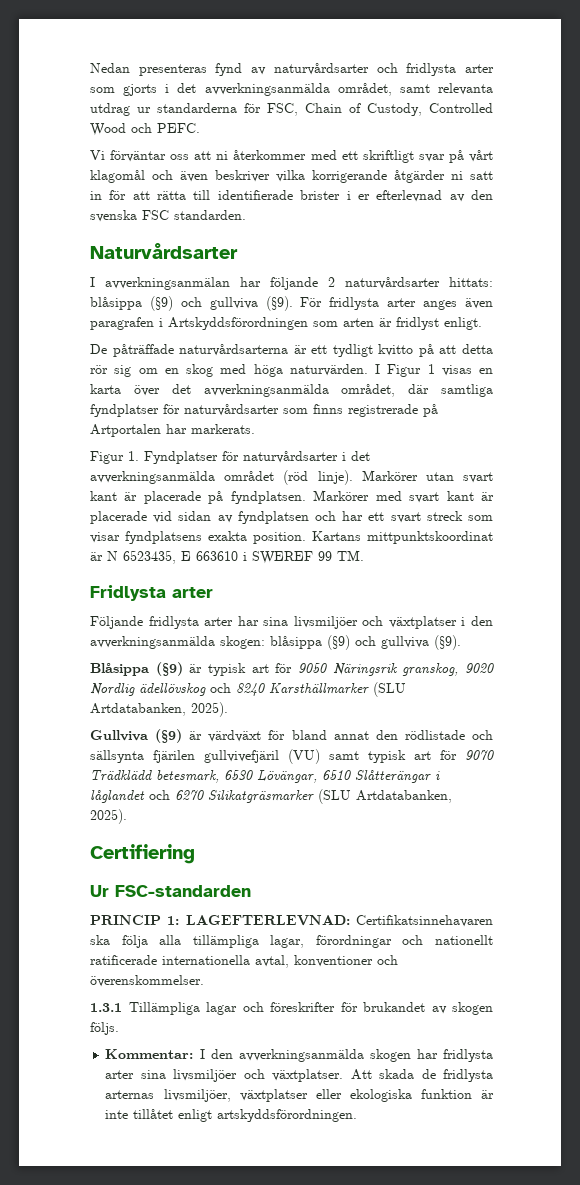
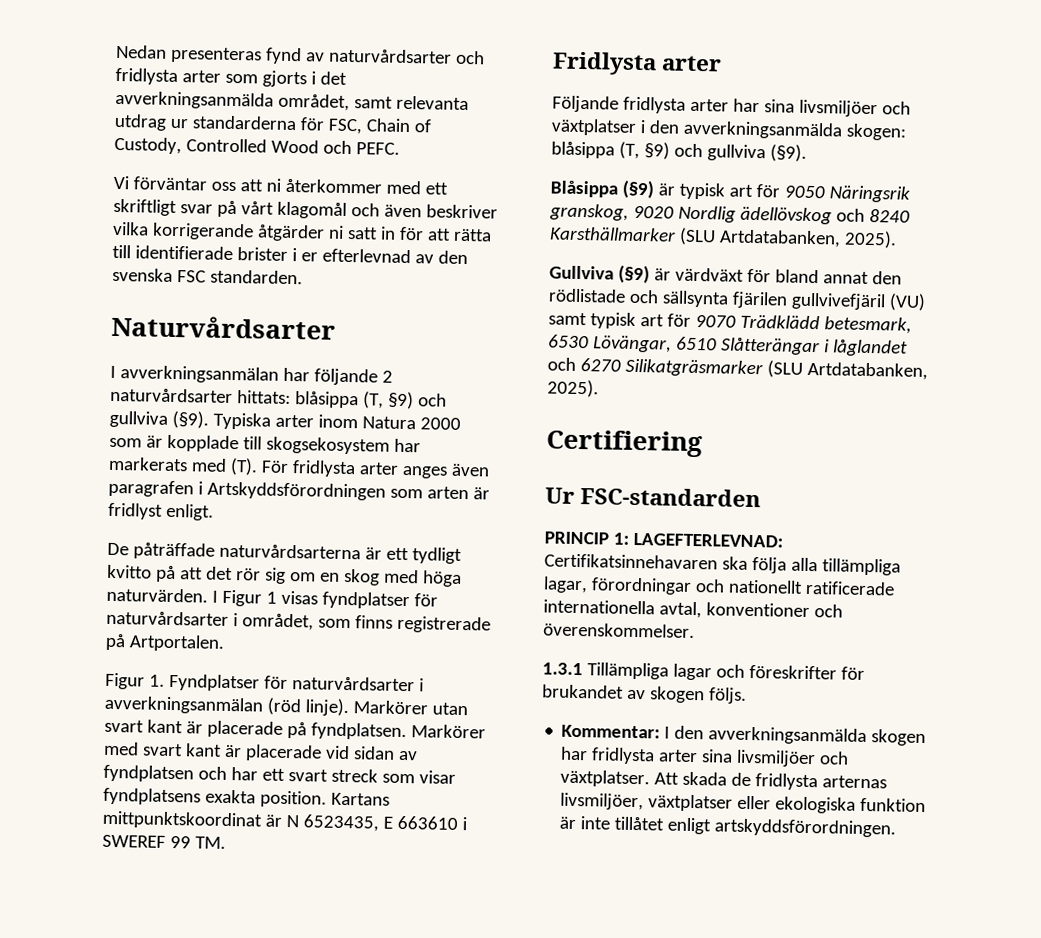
- I avverkningsanmälan har följande 2 naturvårdsarter hittats: blåsippa (§9) och gullviva (§9). För fridlysta arter anges även paragrafen i Artskyddsförordningen som arten är fridlyst enligt.
+ I avverkningsanmälan har följande 2 naturvårdsarter hittats: blåsippa (T, §9) och gullviva (§9). Typiska arter inom Natura 2000 som är kopplade till skogsekosystem har markerats med (T). För fridlysta arter anges även paragrafen i Artskyddsförordningen som arten är fridlyst enligt.
- De påträffade naturvårdsarterna är ett tydligt kvitto på att detta rör sig om en skog med höga naturvärden.
+ De påträffade naturvårdsarterna är ett tydligt kvitto på att det rör sig om en skog med höga naturvärden.
- I Figur 1 visas en karta över det avverkningsanmälda området, där samtliga fyndplatser för naturvårdsarter som finns registrerade på Artportalen har markerats.
+ I Figur 1 visas fyndplatser för naturvårdsarter i området, som finns registrerade på Artportalen.
- Figur 1. Fyndplatser för naturvårdsarter i det avverkningsanmälda området (röd linje).
+ Figur 1. Fyndplatser för naturvårdsarter i avverkningsanmälan (röd linje).
- Följande fridlysta arter har sina livsmiljöer och växtplatser i den avverkningsanmälda skogen: blåsippa (§9) och gullviva (§9).
+ Följande fridlysta arter har sina livsmiljöer och växtplatser i den avverkningsanmälda skogen: blåsippa (T, §9) och gullviva (§9).

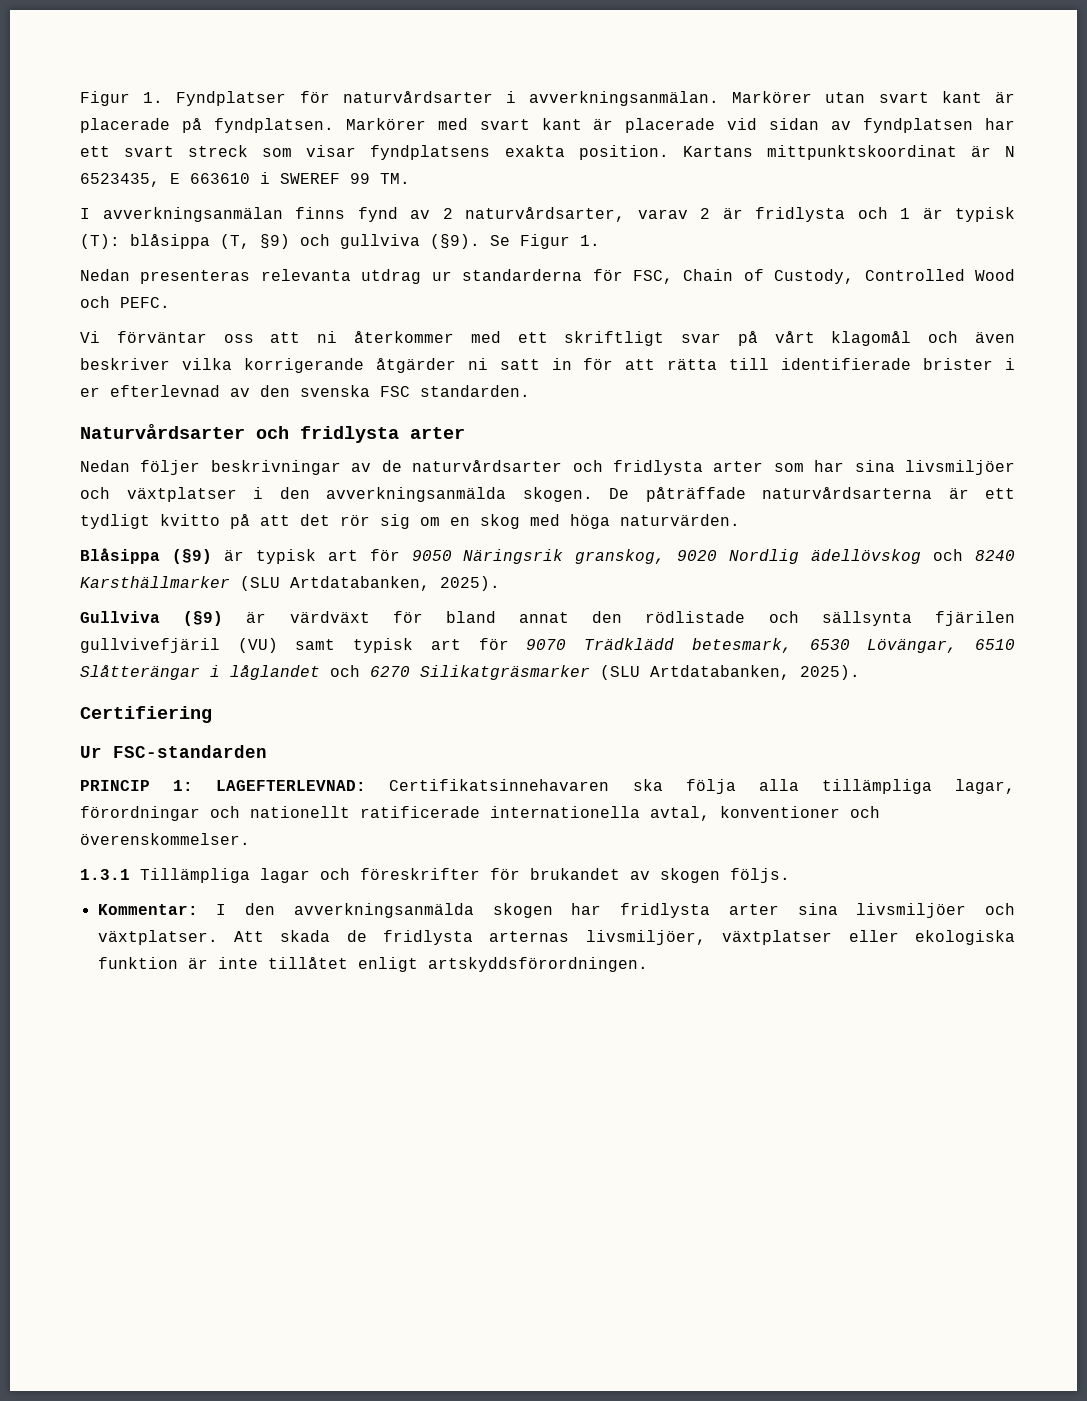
- Nedan presenteras fynd av naturvårdsarter och fridlysta arter som gjorts i det avverkningsanmälda området, samt relevanta utdrag ur standarderna för FSC, Chain of Custody, Controlled Wood och PEFC.
+ Figur 1. Fyndplatser för naturvårdsarter i avverkningsanmälan. Markörer utan svart kant är placerade på fyndplatsen. Markörer med svart kant är placerade vid sidan av fyndplatsen har ett svart streck som visar fyndplatsens exakta position. Kartans mittpunktskoordinat är N 6523435, E 663610 i SWEREF 99 TM.
+ I avverkningsanmälan finns fynd av 2 naturvårdsarter, varav 2 är fridlysta och 1 är typisk (T): blåsippa (T, §9) och gullviva (§9). Se Figur 1.
+ Nedan presenteras relevanta utdrag ur standarderna för FSC, Chain of Custody, Controlled Wood och PEFC.
- Naturvårdsarter
- I avverkningsanmälan har följande 2 naturvårdsarter hittats: blåsippa (T, §9) och gullviva (§9). Typiska arter inom Natura 2000 som är kopplade till skogsekosystem har markerats med (T). För fridlysta arter anges även paragrafen i Artskyddsförordningen som arten är fridlyst enligt.
- De påträffade naturvårdsarterna är ett tydligt kvitto på att det rör sig om en skog med höga naturvärden. I Figur 1 visas fyndplatser för naturvårdsarter i området, som finns registrerade på Artportalen.
- Figur 1. Fyndplatser för naturvårdsarter i avverkningsanmälan (röd linje). Markörer utan svart kant är placerade på fyndplatsen. Markörer med svart kant är placerade vid sidan av fyndplatsen och har ett svart streck som visar fyndplatsens exakta position. Kartans mittpunktskoordinat är N 6523435, E 663610 i SWEREF 99 TM.
- Fridlysta arter
- Följande fridlysta arter har sina livsmiljöer och växtplatser i den avverkningsanmälda skogen: blåsippa (T, §9) och gullviva (§9).
+ Naturvårdsarter och fridlysta arter
+ Nedan följer beskrivningar av de naturvårdsarter och fridlysta arter som har sina livsmiljöer och växtplatser i den avverkningsanmälda skogen. De påträffade naturvårdsarterna är ett tydligt kvitto på att det rör sig om en skog med höga naturvärden.

